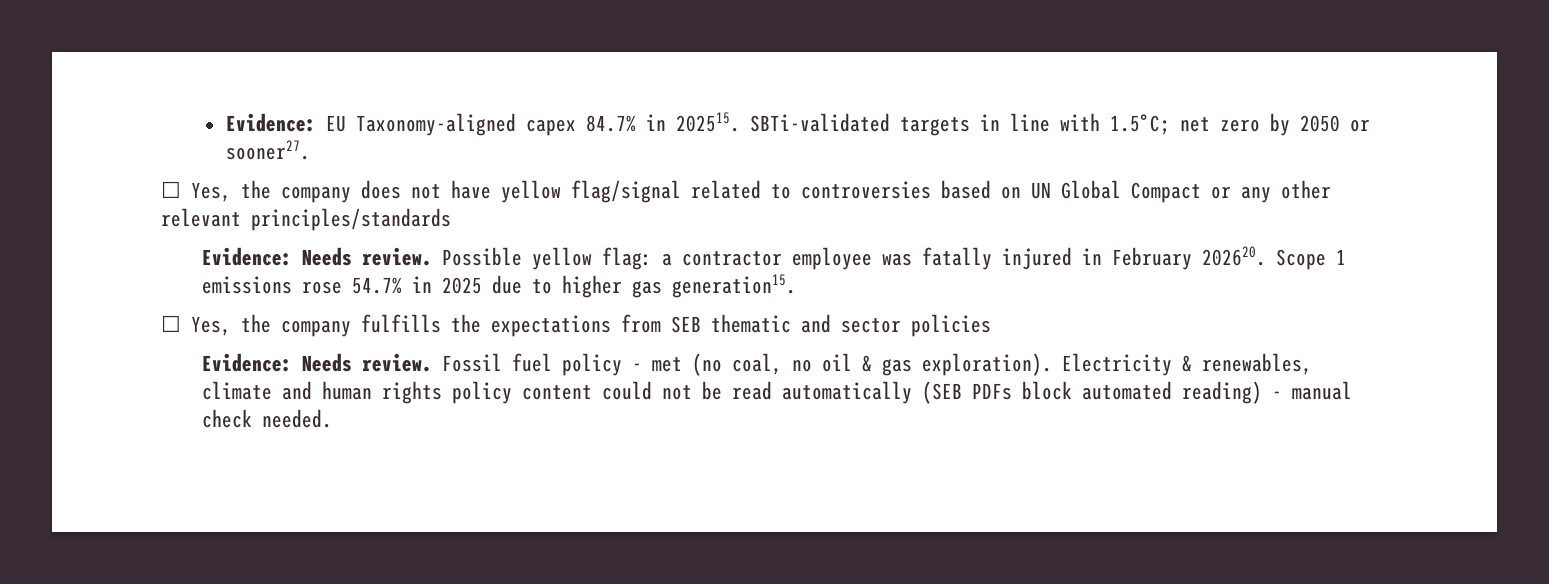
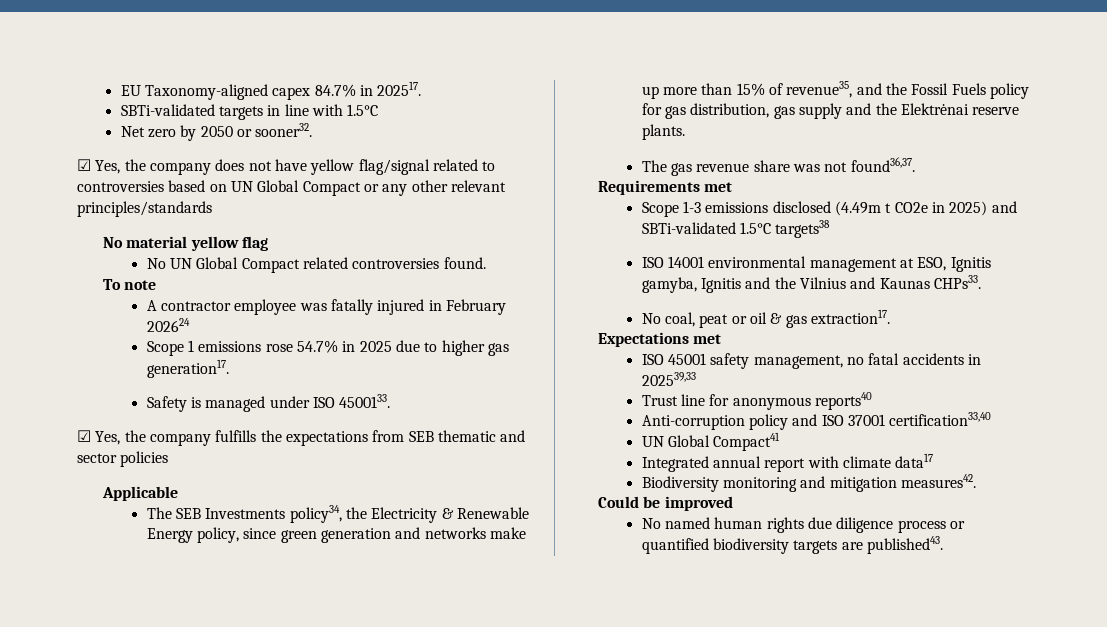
- Evidence: EU Taxonomy-aligned capex 84.7% in 202515. SBTi-validated targets in line with 1.5°C; net zero by 2050 or sooner27.
- ☐ Yes, the company does not have yellow flag/signal related to controversies based on UN Global Compact or any other relevant principles/standards
+ EU Taxonomy-aligned capex 84.7% in 202517.
+ SBTi-validated targets in line with 1.5°C
+ Net zero by 2050 or sooner32.
+ ☑ Yes, the company does not have yellow flag/signal related to controversies based on UN Global Compact or any other relevant principles/standards
- Evidence: Needs review. Possible yellow flag: a contractor employee was fatally injured in February 202620. Scope 1 emissions rose 54.7% in 2025 due to higher gas generation15.
- ☐ Yes, the company fulfills the expectations from SEB thematic and sector policies
+ No material yellow flag
+ No UN Global Compact related controversies found.
+ To note
+ A contractor employee was fatally injured in February 202624
+ Scope 1 emissions rose 54.7% in 2025 due to higher gas generation17.
+ Safety is managed under ISO 4500133.
+ ☑ Yes, the company fulfills the expectations from SEB thematic and sector policies
- Evidence: Needs review. Fossil fuel policy - met (no coal, no oil & gas exploration). Electricity & renewables, climate and human rights policy content could not be read automatically (SEB PDFs block automated reading) - manual check needed.
+ Applicable
+ The SEB Investments policy34, the Electricity & Renewable Energy policy, since green generation and networks make up more than 15% of revenue35, and the Fossil Fuels policy for gas distribution, gas supply and the Elektrėnai reserve plants.
+ The gas revenue share was not found36,37.
+ Requirements met
+ Scope 1-3 emissions disclosed (4.49m t CO2e in 2025) and SBTi-validated 1.5°C targets38
+ ISO 14001 environmental management at ESO, Ignitis gamyba, Ignitis and the Vilnius and Kaunas CHPs33.
+ No coal, peat or oil & gas extraction17.
+ Expectations met
+ ISO 45001 safety management, no fatal accidents in 202539,33
+ Trust line for anonymous reports40
+ Anti-corruption policy and ISO 37001 certification33,40
+ UN Global Compact41
+ Integrated annual report with climate data17
+ Biodiversity monitoring and mitigation measures42.
+ Could be improved
+ No named human rights due diligence process or quantified biodiversity targets are published43.

